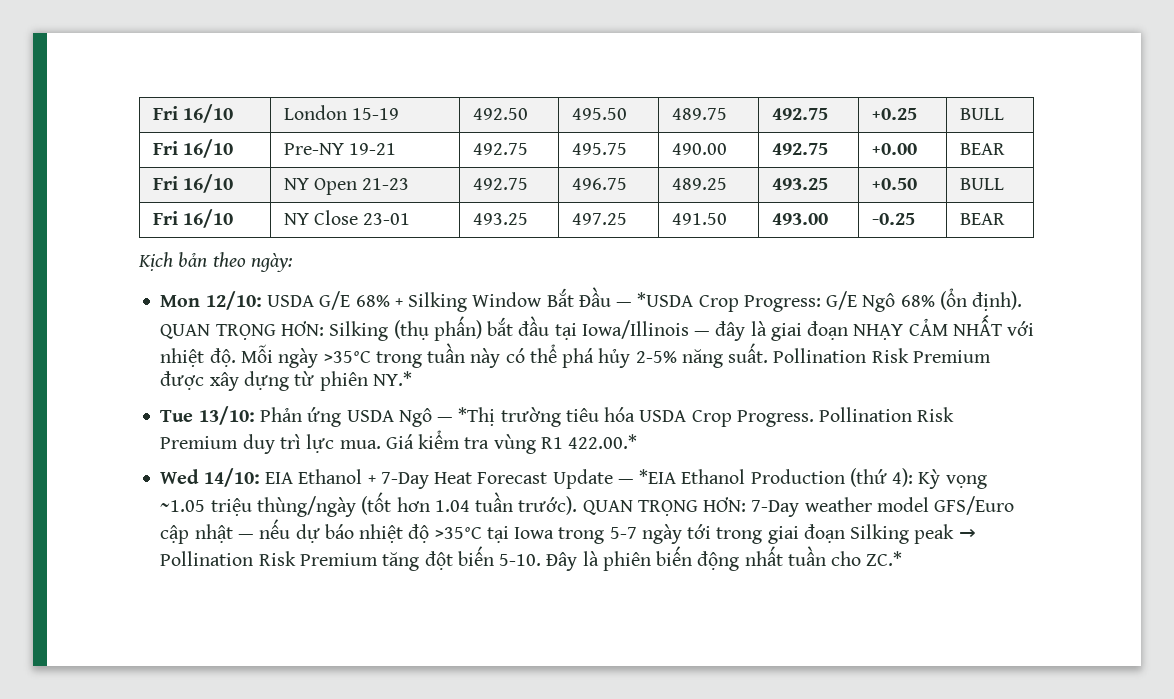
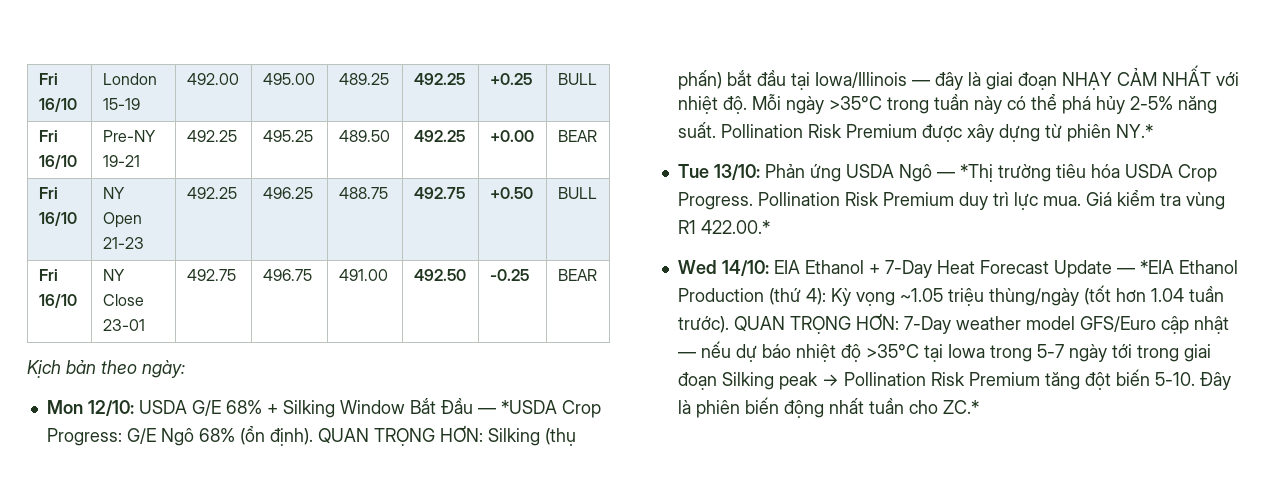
- Fri 16/10 | London 15-19 | 492.50 | 495.50 | 489.75 | 492.75 | +0.25 | BULL
+ Fri 16/10 | London 15-19 | 492.00 | 495.00 | 489.25 | 492.25 | +0.25 | BULL
- Fri 16/10 | Pre-NY 19-21 | 492.75 | 495.75 | 490.00 | 492.75 | +0.00 | BEAR
+ Fri 16/10 | Pre-NY 19-21 | 492.25 | 495.25 | 489.50 | 492.25 | +0.00 | BEAR
- Fri 16/10 | NY Open 21-23 | 492.75 | 496.75 | 489.25 | 493.25 | +0.50 | BULL
+ Fri 16/10 | NY Open 21-23 | 492.25 | 496.25 | 488.75 | 492.75 | +0.50 | BULL
- Fri 16/10 | NY Close 23-01 | 493.25 | 497.25 | 491.50 | 493.00 | -0.25 | BEAR
+ Fri 16/10 | NY Close 23-01 | 492.75 | 496.75 | 491.00 | 492.50 | -0.25 | BEAR

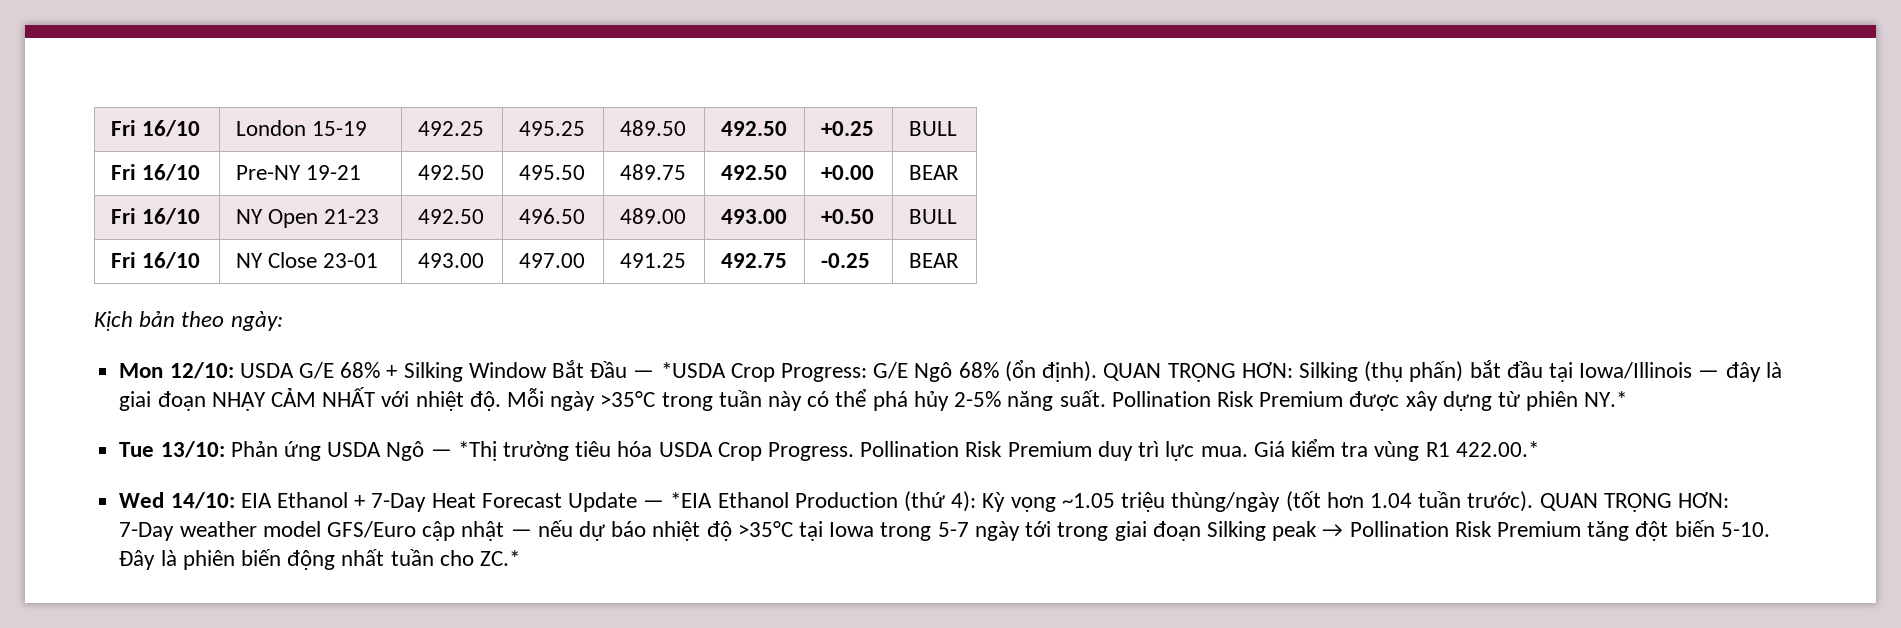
- Fri 16/10 | London 15-19 | 492.00 | 495.00 | 489.25 | 492.25 | +0.25 | BULL
+ Fri 16/10 | London 15-19 | 492.25 | 495.25 | 489.50 | 492.50 | +0.25 | BULL
- Fri 16/10 | Pre-NY 19-21 | 492.25 | 495.25 | 489.50 | 492.25 | +0.00 | BEAR
+ Fri 16/10 | Pre-NY 19-21 | 492.50 | 495.50 | 489.75 | 492.50 | +0.00 | BEAR
- Fri 16/10 | NY Open 21-23 | 492.25 | 496.25 | 488.75 | 492.75 | +0.50 | BULL
+ Fri 16/10 | NY Open 21-23 | 492.50 | 496.50 | 489.00 | 493.00 | +0.50 | BULL
- Fri 16/10 | NY Close 23-01 | 492.75 | 496.75 | 491.00 | 492.50 | -0.25 | BEAR
+ Fri 16/10 | NY Close 23-01 | 493.00 | 497.00 | 491.25 | 492.75 | -0.25 | BEAR

